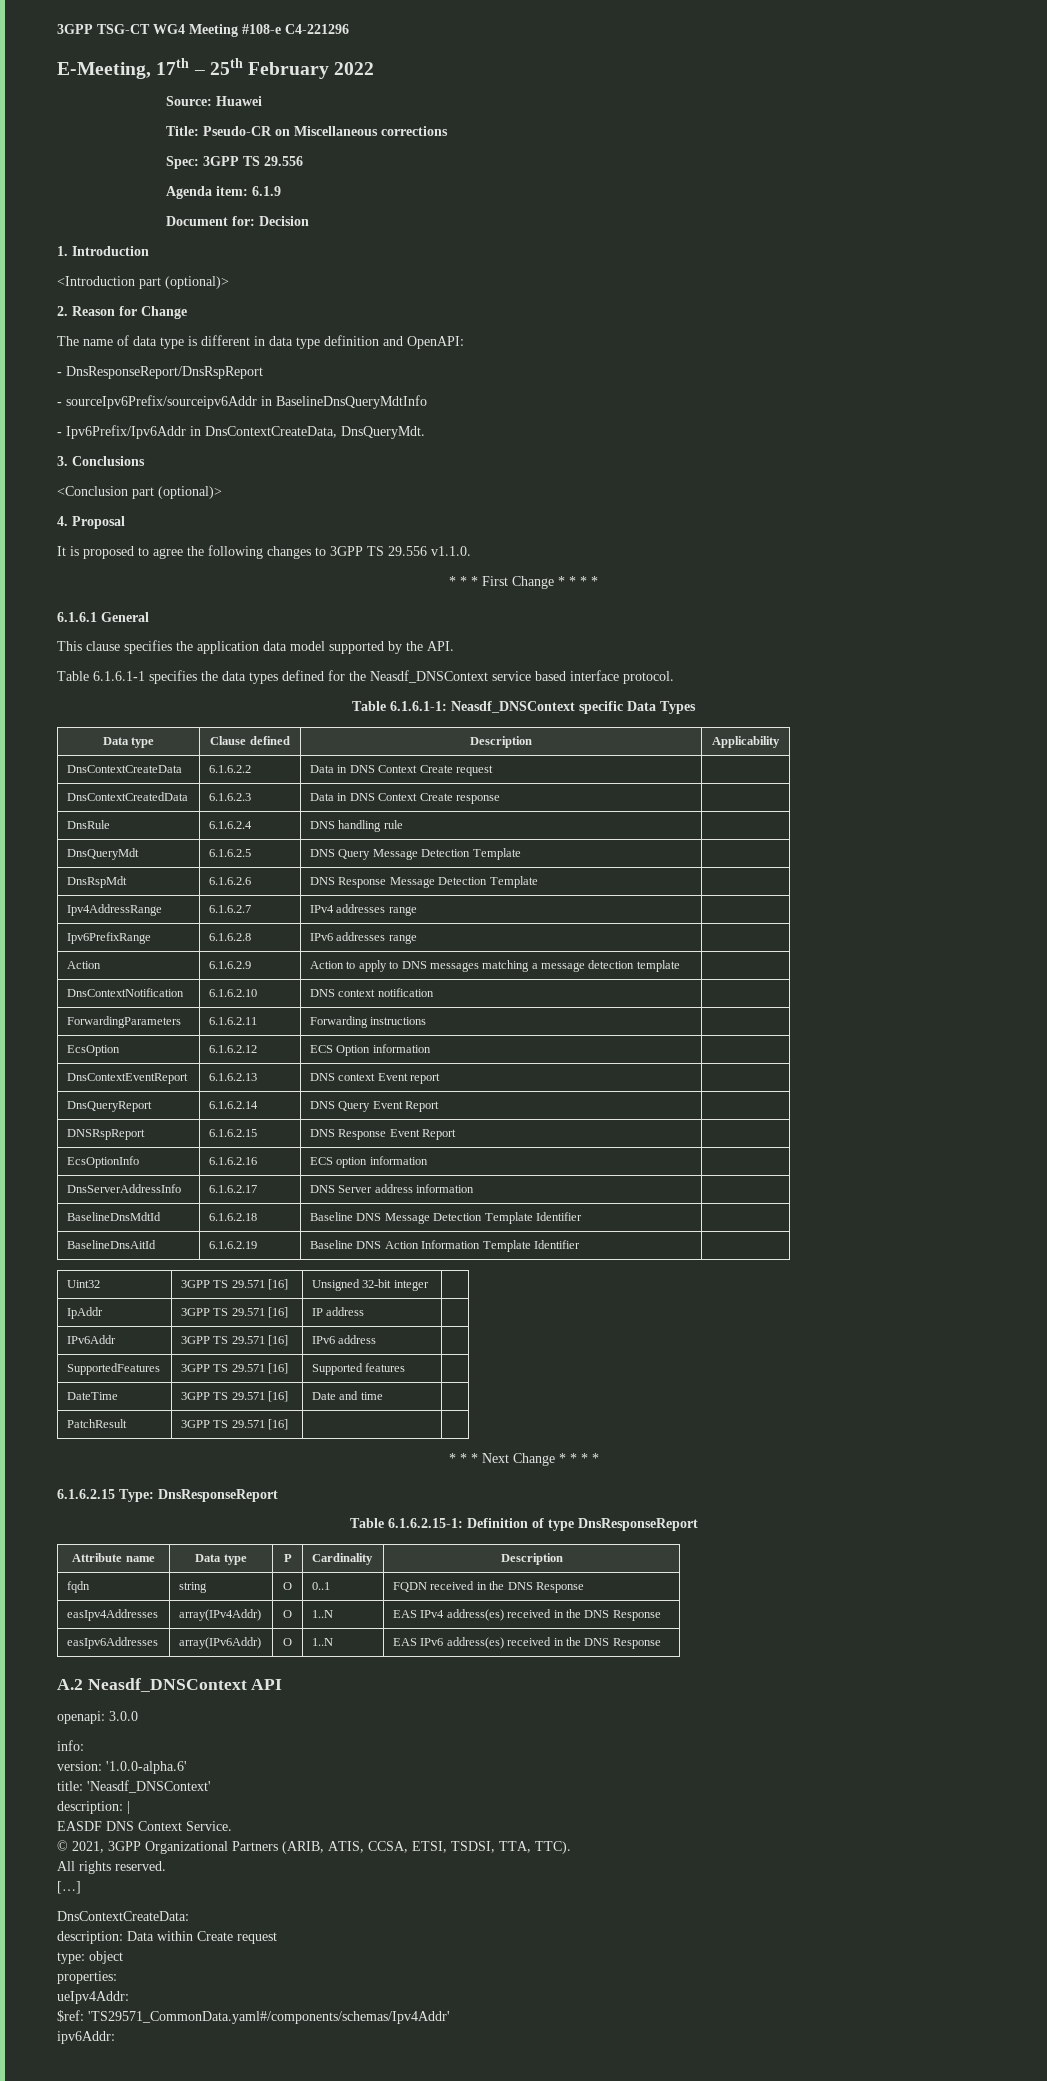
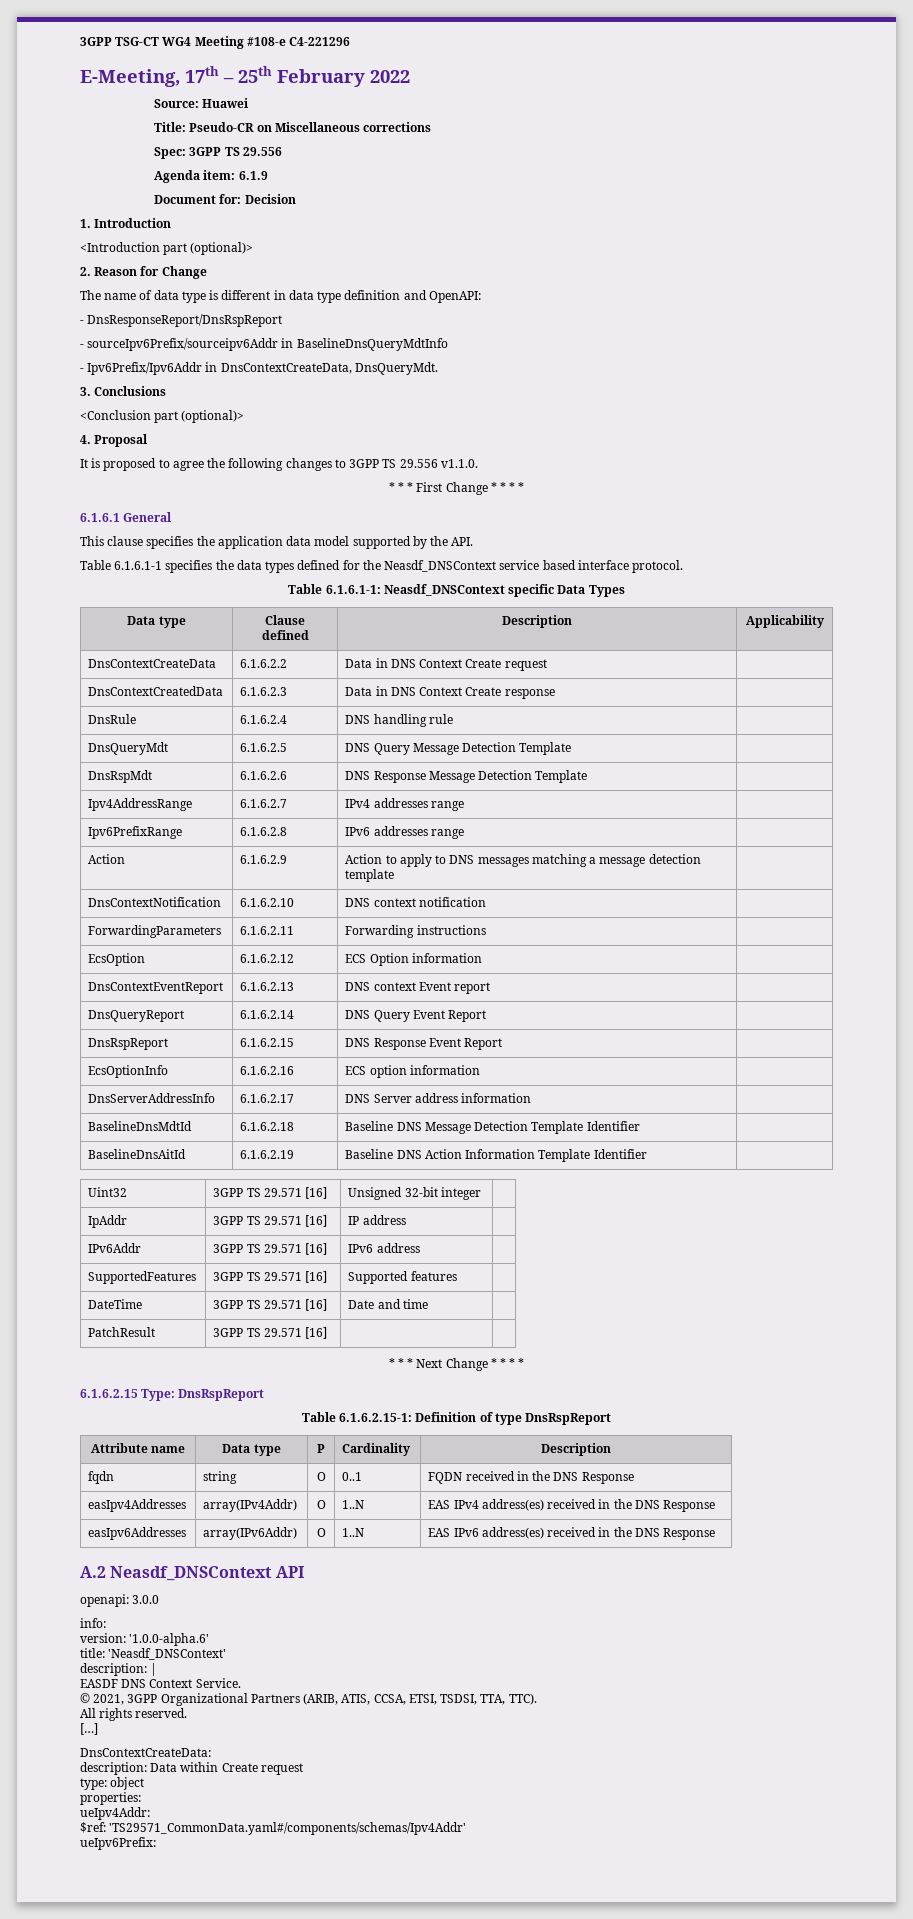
- DNSRspReport | 6.1.6.2.15 | DNS Response Event Report |
+ DnsRspReport | 6.1.6.2.15 | DNS Response Event Report |
- 6.1.6.2.15 Type: DnsResponseReport
+ 6.1.6.2.15 Type: DnsRspReport
- Table 6.1.6.2.15-1: Definition of type DnsResponseReport
+ Table 6.1.6.2.15-1: Definition of type DnsRspReport
- ipv6Addr:
+ ueIpv6Prefix:

